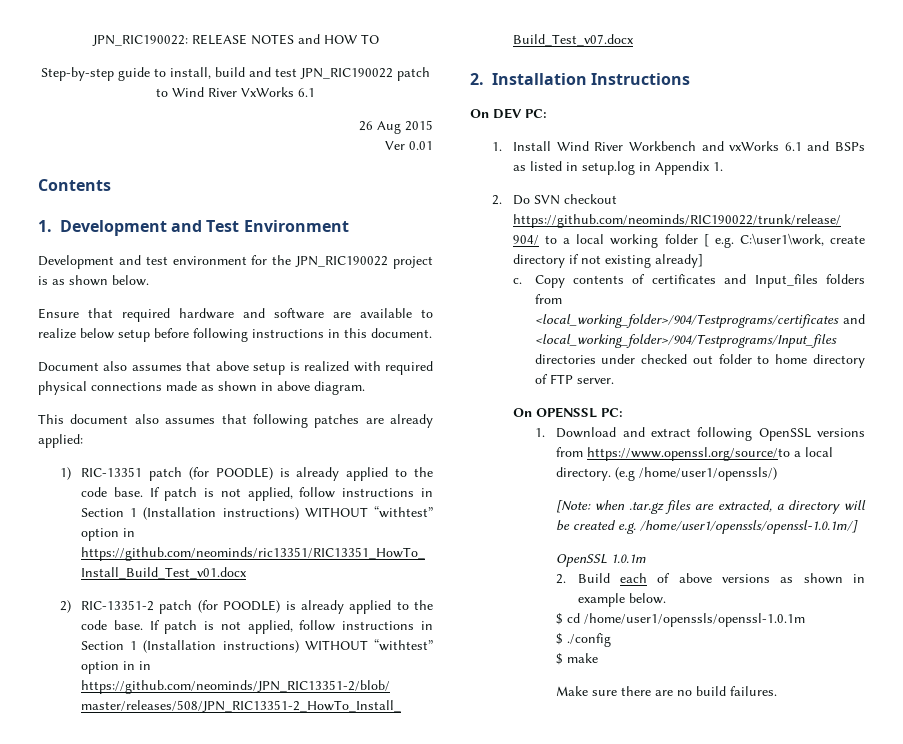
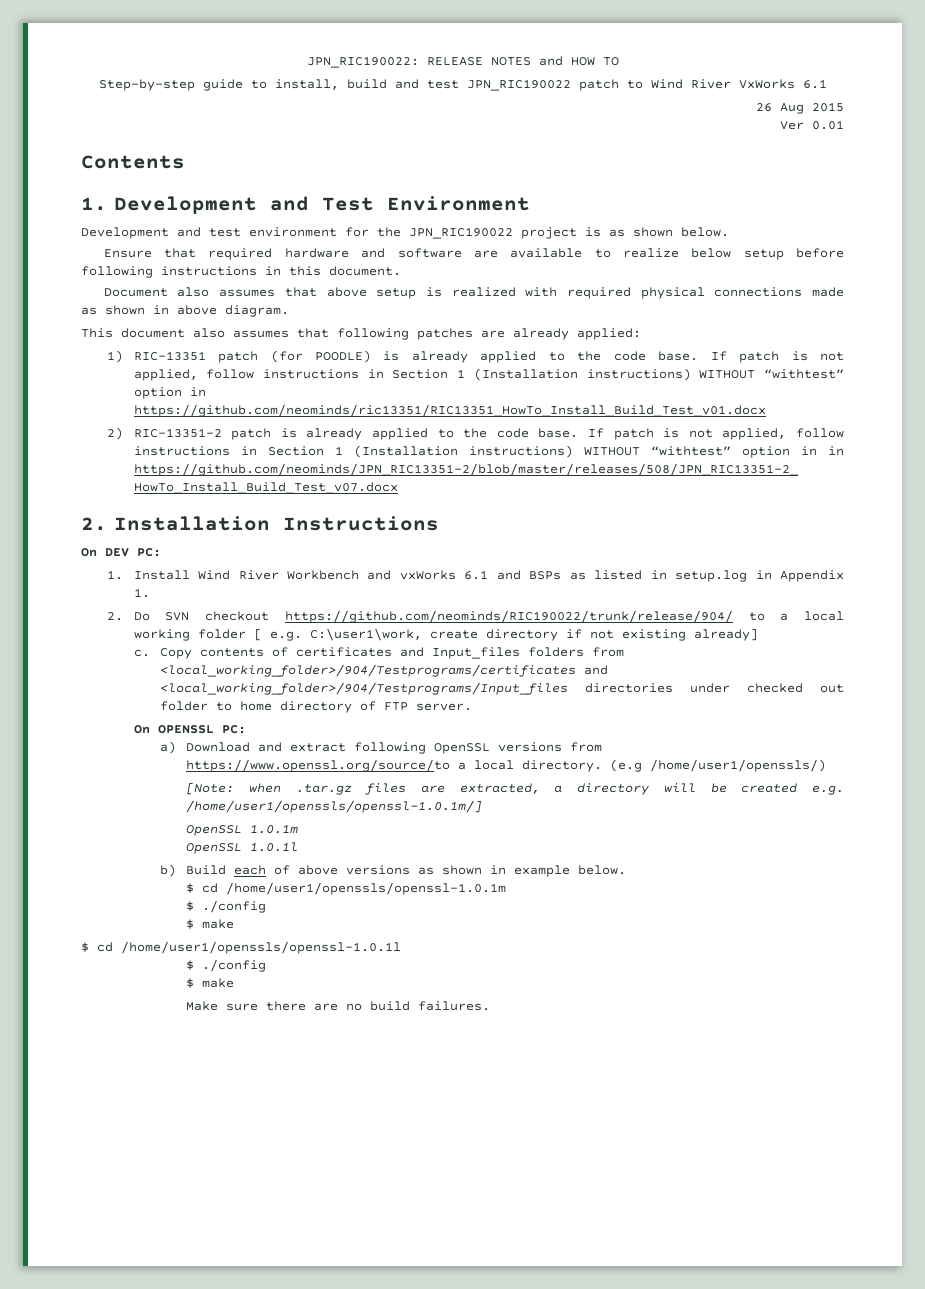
- 2) RIC-13351-2 patch (for POODLE) is already applied to the code base.
+ 2) RIC-13351-2 patch is already applied to the code base.
- 1. Download and extract following OpenSSL versions from https://www.openssl.org/source/to a local directory.
+ a) Download and extract following OpenSSL versions from https://www.openssl.org/source/to a local directory.
- 2. Build each of above versions as shown in example below.
+ OpenSSL 1.0.1l
+ b) Build each of above versions as shown in example below.
+ $ cd /home/user1/openssls/openssl-1.0.1l
+ $ ./config
+ $ make

